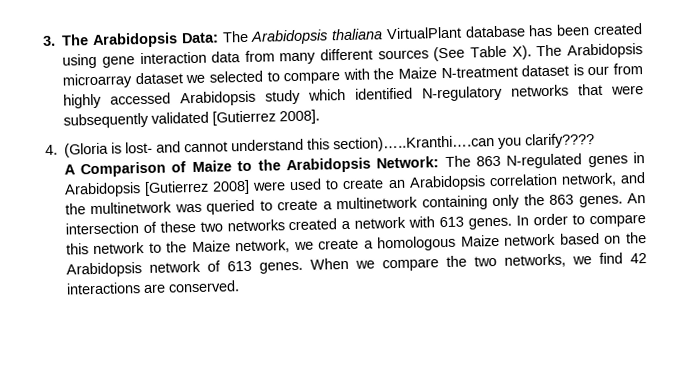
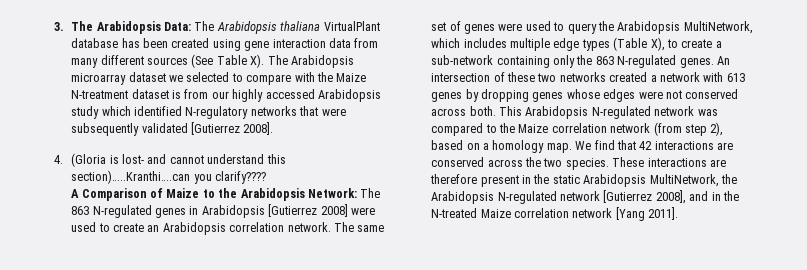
- 3. The Arabidopsis Data: The Arabidopsis thaliana VirtualPlant database has been created using gene interaction data from many different sources (See Table X). The Arabidopsis microarray dataset we selected to compare with the Maize N-treatment dataset is our from highly accessed Arabidopsis study which identified N-regulatory networks that were subsequently validated [Gutierrez 2008].
+ 3. The Arabidopsis Data: The Arabidopsis thaliana VirtualPlant database has been created using gene interaction data from many different sources (See Table X). The Arabidopsis microarray dataset we selected to compare with the Maize N-treatment dataset is from our highly accessed Arabidopsis study which identified N-regulatory networks that were subsequently validated [Gutierrez 2008].
- A Comparison of Maize to the Arabidopsis Network: The 863 N-regulated genes in Arabidopsis [Gutierrez 2008] were used to create an Arabidopsis correlation network, and the multinetwork was queried to create a multinetwork containing only the 863 genes.
+ A Comparison of Maize to the Arabidopsis Network: The 863 N-regulated genes in Arabidopsis [Gutierrez 2008] were used to create an Arabidopsis correlation network. The same set of genes were used to query the Arabidopsis MultiNetwork, which includes multiple edge types (Table X), to create a sub-network containing only the 863 N-regulated genes.
- An intersection of these two networks created a network with 613 genes. In order to compare this network to the Maize network, we create a homologous Maize network based on the Arabidopsis network of 613 genes. When we compare the two networks, we find 42 interactions are conserved.
+ An intersection of these two networks created a network with 613 genes by dropping genes whose edges were not conserved across both. This Arabidopsis N-regulated network was compared to the Maize correlation network (from step 2), based on a homology map. We find that 42 interactions are conserved across the two species. These interactions are therefore present in the static Arabidopsis MultiNetwork, the Arabidopsis N-regulated network [Gutierrez 2008], and in the N-treated Maize correlation network [Yang 2011].

